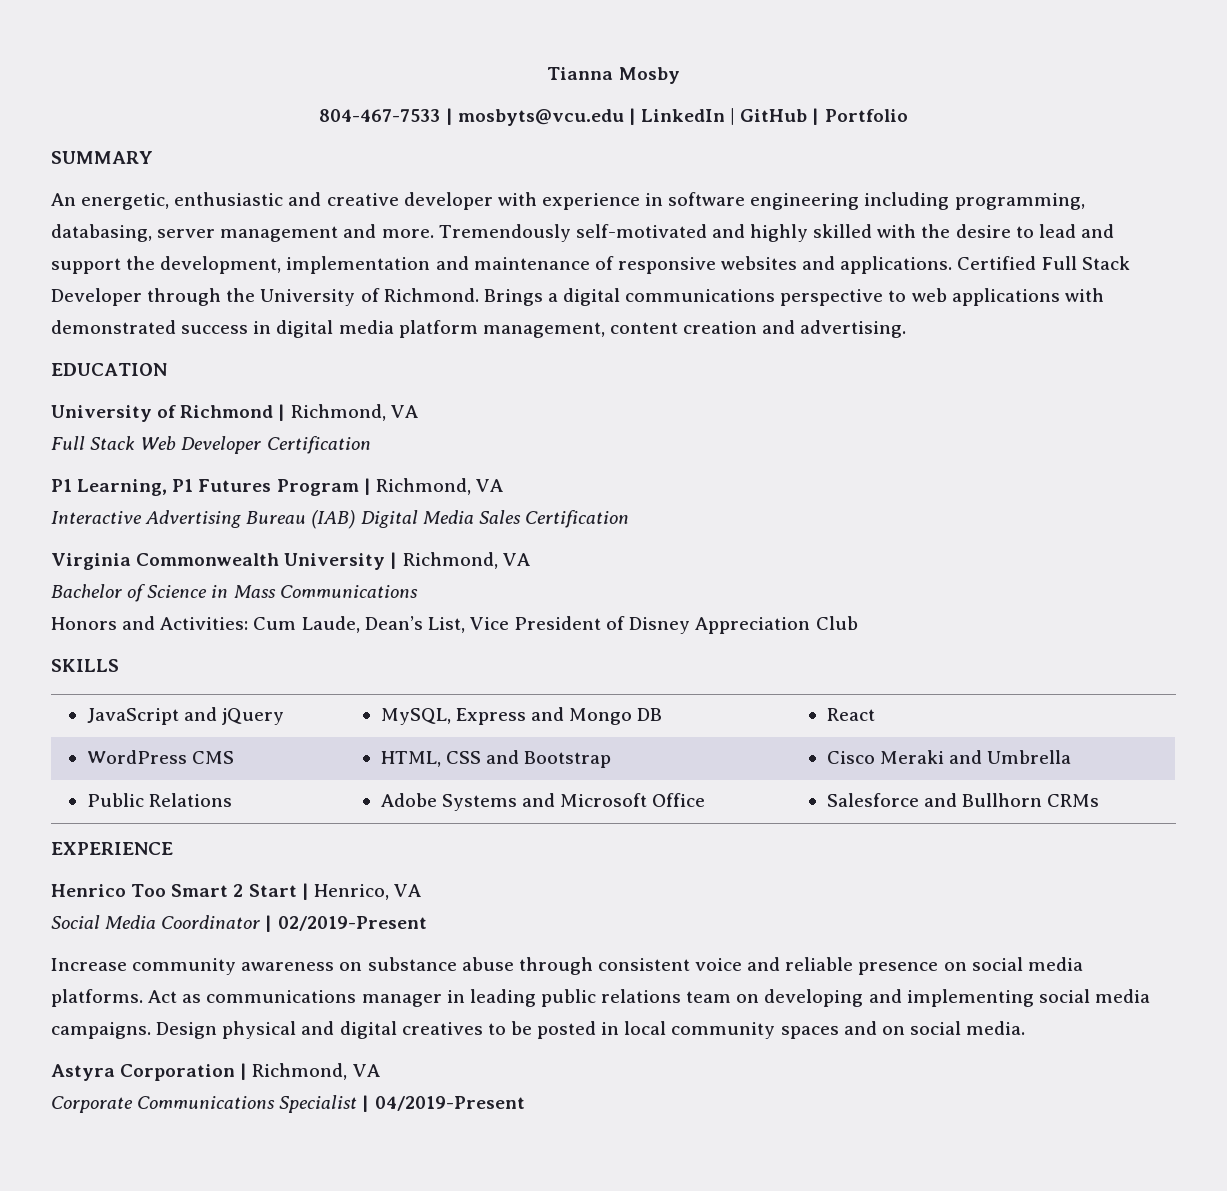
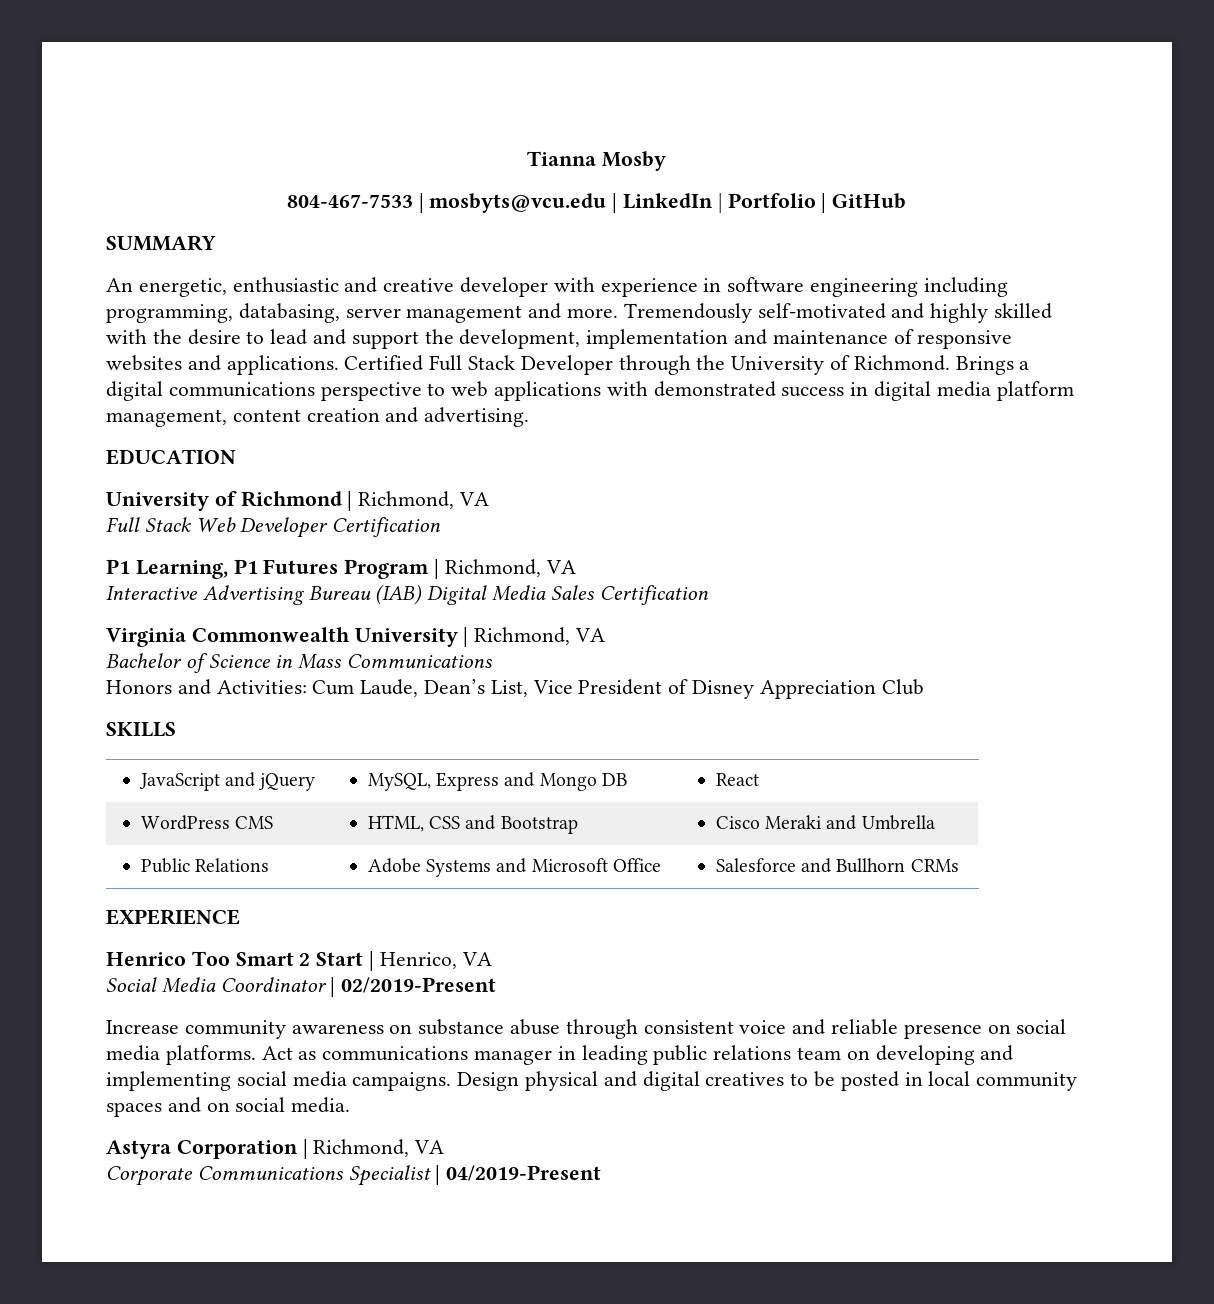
- 804-467-7533 | mosbyts@vcu.edu | LinkedIn | GitHub | Portfolio
+ 804-467-7533 | mosbyts@vcu.edu | LinkedIn | Portfolio | GitHub

